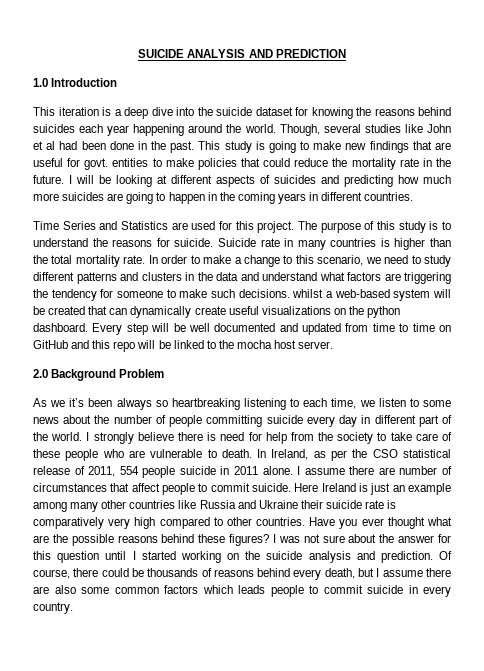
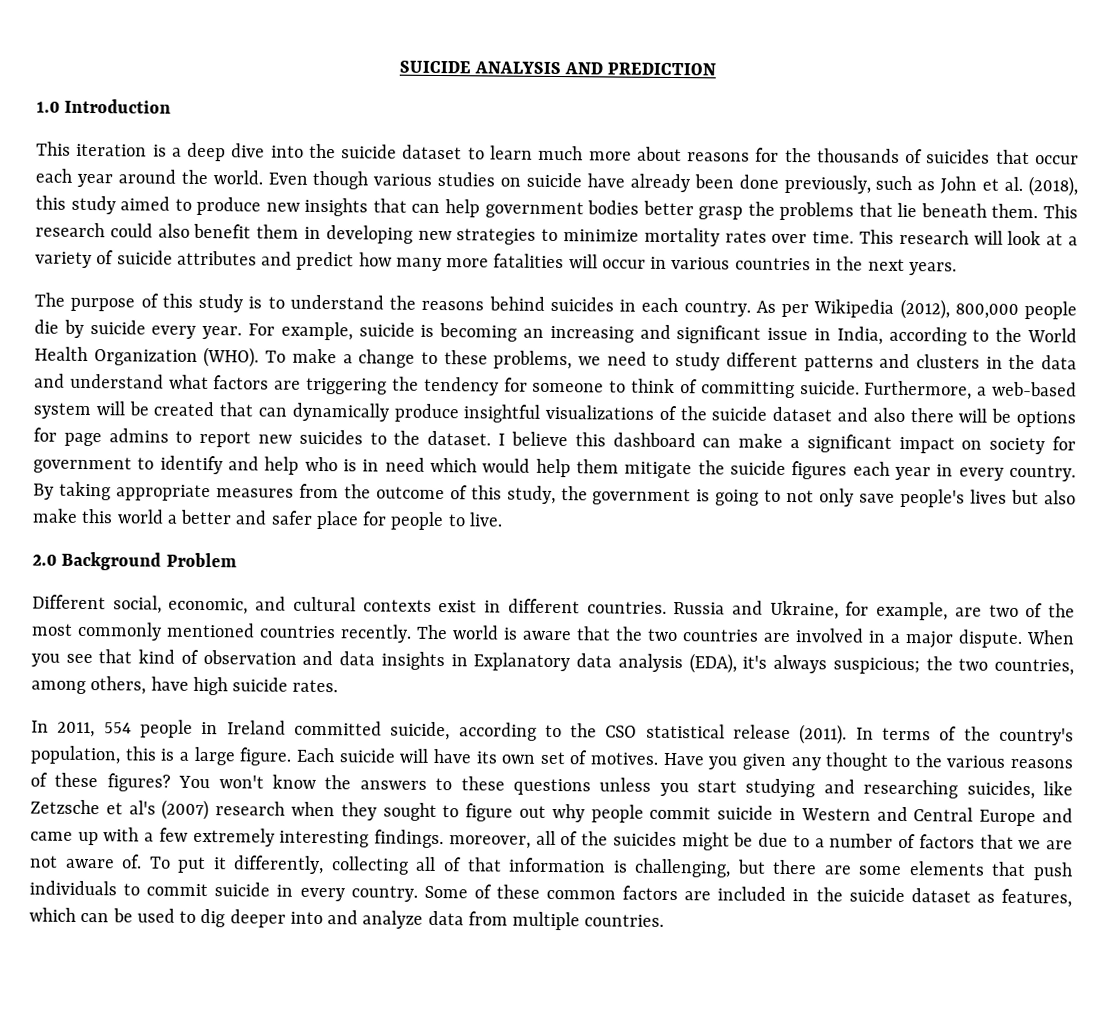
- This iteration is a deep dive into the suicide dataset for knowing the reasons behind suicides each year happening around the world.
+ This iteration is a deep dive into the suicide dataset to learn much more about reasons for the thousands of suicides that occur each year around the world.
- Though, several studies like John et al had been done in the past. This study is going to make new findings that are useful for govt. entities to make policies that could reduce the mortality rate in the future. I will be looking at different aspects of suicides and predicting how much more suicides are going to happen in the coming years in different countries.
- Time Series and Statistics are used for this project. The purpose of this study is to understand the reasons for suicide. Suicide rate in many countries is higher than the total mortality rate. In order to make a change to this scenario, we need to study different patterns and clusters in the data and understand what factors are triggering the tendency for someone to make such decisions. whilst a web-based system will be created that can dynamically create useful visualizations on the python dashboard. Every step will be well documented and updated from time to time on GitHub and this repo will be linked to the mocha host server.
+ Even though various studies on suicide have already been done previously, such as John et al. (2018), this study aimed to produce new insights that can help government bodies better grasp the problems that lie beneath them. This research could also benefit them in developing new strategies to minimize mortality rates over time. This research will look at a variety of suicide attributes and predict how many more fatalities will occur in various countries in the next years.
+ The purpose of this study is to understand the reasons behind suicides in each country. As per Wikipedia (2012), 800,000 people die by suicide every year. For example, suicide is becoming an increasing and significant issue in India, according to the World Health Organization (WHO). To make a change to these problems, we need to study different patterns and clusters in the data and understand what factors are triggering the tendency for someone to think of committing suicide. Furthermore, a web-based system will be created that can dynamically produce insightful visualizations of the suicide dataset and also there will be options for page admins to report new suicides to the dataset. I believe this dashboard can make a significant impact on society for government to identify and help who is in need which would help them mitigate the suicide figures each year in every country. By taking appropriate measures from the outcome of this study, the government is going to not only save people's lives but also make this world a better and safer place for people to live.
  2.0 Background Problem
- As we it’s been always so heartbreaking listening to each time, we listen to some news about the number of people committing suicide every day in different part of the world. I strongly believe there is need for help from the society to take care of these people who are vulnerable to death. In Ireland, as per the CSO statistical release of 2011, 554 people suicide in 2011 alone. I assume there are number of circumstances that affect people to commit suicide. Here Ireland is just an example among many other countries like Russia and Ukraine their suicide rate is comparatively very high compared to other countries. Have you ever thought what are the possible reasons behind these figures? I was not sure about the answer for this question until I started working on the suicide analysis and prediction. Of course, there could be thousands of reasons behind every death, but I assume there are also some common factors which leads people to commit suicide in every country.
+ Different social, economic, and cultural contexts exist in different countries. Russia and Ukraine, for example, are two of the most commonly mentioned countries recently. The world is aware that the two countries are involved in a major dispute. When you see that kind of observation and data insights in Explanatory data analysis (EDA), it's always suspicious; the two countries, among others, have high suicide rates.
+ In 2011, 554 people in Ireland committed suicide, according to the CSO statistical release (2011). In terms of the country's population, this is a large figure. Each suicide will have its own set of motives. Have you given any thought to the various reasons of these figures? You won't know the answers to these questions unless you start studying and researching suicides, like Zetzsche et al's (2007) research when they sought to figure out why people commit suicide in Western and Central Europe and came up with a few extremely interesting findings. moreover, all of the suicides might be due to a number of factors that we are not aware of. To put it differently, collecting all of that information is challenging, but there are some elements that push individuals to commit suicide in every country.
+ Some of these common factors are included in the suicide dataset as features, which can be used to dig deeper into and analyze data from multiple countries.

